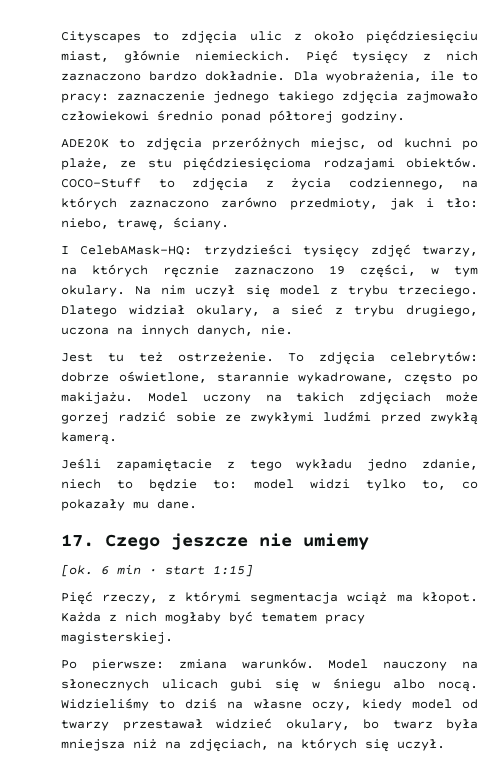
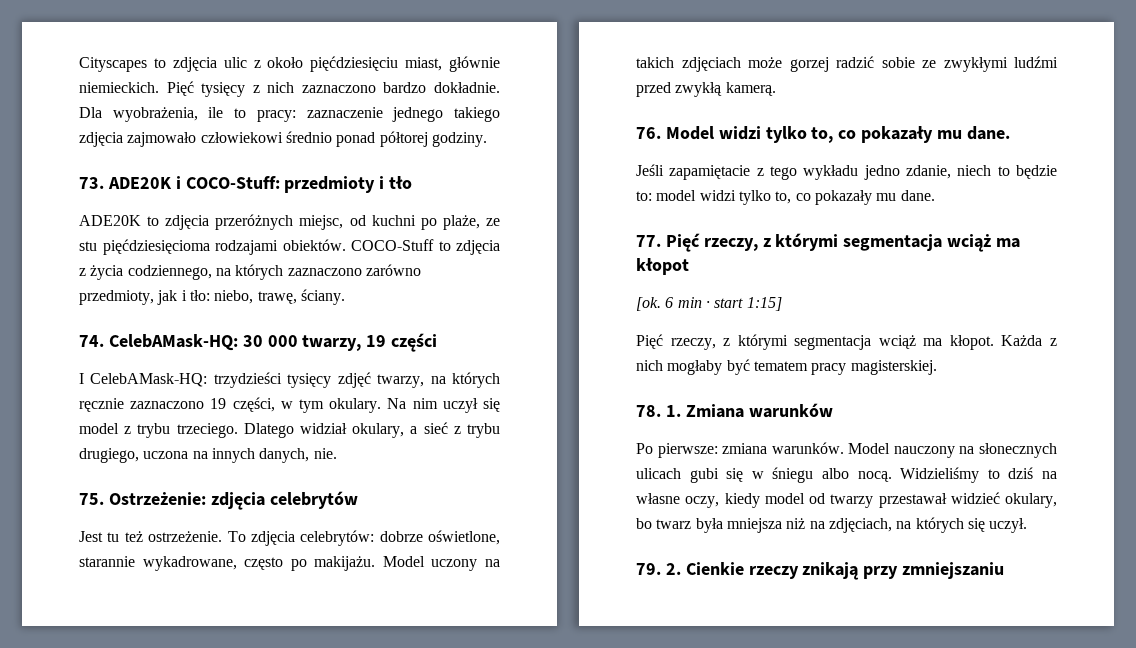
+ 73. ADE20K i COCO-Stuff: przedmioty i tło
+ 74. CelebAMask-HQ: 30 000 twarzy, 19 części
+ 75. Ostrzeżenie: zdjęcia celebrytów
+ 76. Model widzi tylko to, co pokazały mu dane.
- 17. Czego jeszcze nie umiemy
+ 77. Pięć rzeczy, z którymi segmentacja wciąż ma kłopot
+ 78. 1. Zmiana warunków
+ 79. 2. Cienkie rzeczy znikają przy zmniejszaniu

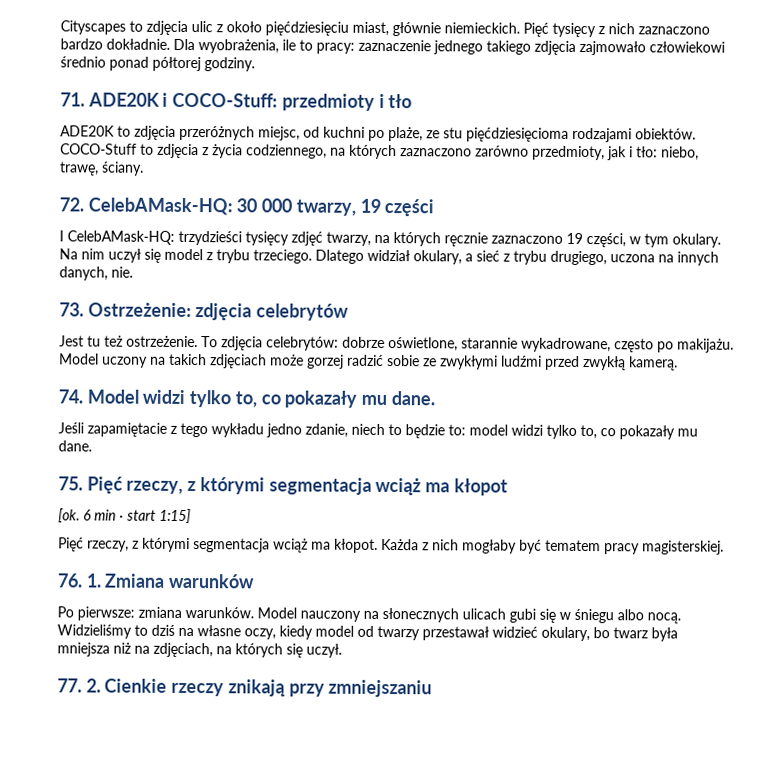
- 73. ADE20K i COCO-Stuff: przedmioty i tło
+ 71. ADE20K i COCO-Stuff: przedmioty i tło
- 74. CelebAMask-HQ: 30 000 twarzy, 19 części
+ 72. CelebAMask-HQ: 30 000 twarzy, 19 części
- 75. Ostrzeżenie: zdjęcia celebrytów
+ 73. Ostrzeżenie: zdjęcia celebrytów
- 76. Model widzi tylko to, co pokazały mu dane.
+ 74. Model widzi tylko to, co pokazały mu dane.
- 77. Pięć rzeczy, z którymi segmentacja wciąż ma kłopot
+ 75. Pięć rzeczy, z którymi segmentacja wciąż ma kłopot
- 78. 1. Zmiana warunków
+ 76. 1. Zmiana warunków
- 79. 2. Cienkie rzeczy znikają przy zmniejszaniu
+ 77. 2. Cienkie rzeczy znikają przy zmniejszaniu

